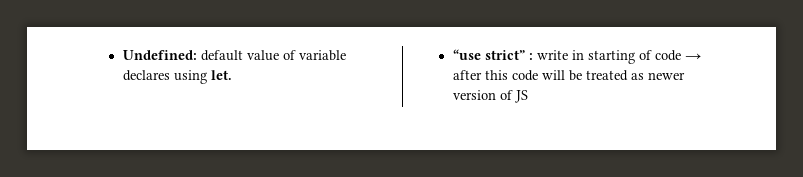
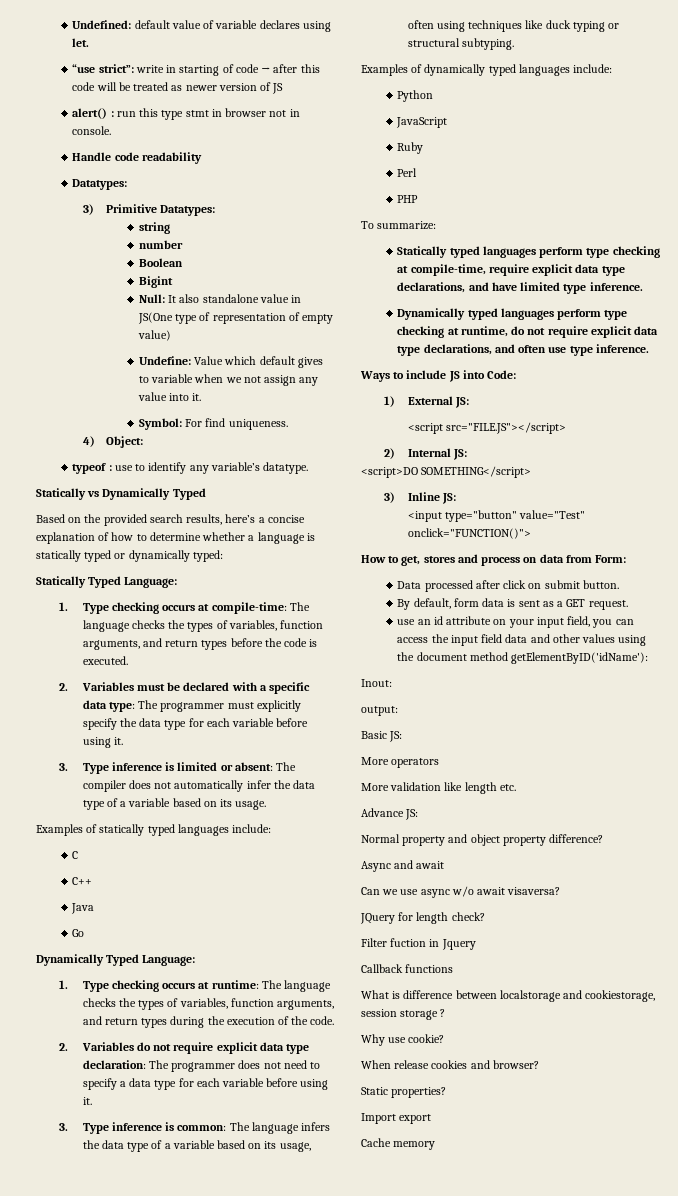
- “use strict” : write in starting of code → after this code will be treated as newer version of JS
+ “use strict”: write in starting of code → after this code will be treated as newer version of JS
+ alert() : run this type stmt in browser not in console.
+ Handle code readability
+ Datatypes:
+ 3) Primitive Datatypes:
+ string
+ number
+ Boolean
+ Bigint
+ Null: It also standalone value in JS(One type of representation of empty value)
+ Undefine: Value which default gives to variable when we not assign any value into it.
+ Symbol: For find uniqueness.
+ 4) Object:
+ typeof : use to identify any variable’s datatype.
+ Statically vs Dynamically Typed
+ Based on the provided search results, here’s a concise explanation of how to determine whether a language is statically typed or dynamically typed:
+ Statically Typed Language:
+ 1. Type checking occurs at compile-time: The language checks the types of variables, function arguments, and return types before the code is executed.
+ 2. Variables must be declared with a specific data type: The programmer must explicitly specify the data type for each variable before using it.
+ 3. Type inference is limited or absent: The compiler does not automatically infer the data type of a variable based on its usage.
+ Examples of statically typed languages include:
+ C
+ C++
+ Java
+ Go
+ Dynamically Typed Language:
+ 1. Type checking occurs at runtime: The language checks the types of variables, function arguments, and return types during the execution of the code.
+ 2. Variables do not require explicit data type declaration: The programmer does not need to specify a data type for each variable before using it.
+ 3. Type inference is common: The language infers the data type of a variable based on its usage, often using techniques like duck typing or structural subtyping.
+ Examples of dynamically typed languages include:
+ Python
+ JavaScript
+ Ruby
+ Perl
+ PHP
+ To summarize:
+ Statically typed languages perform type checking at compile-time, require explicit data type declarations, and have limited type inference.
+ Dynamically typed languages perform type checking at runtime, do not require explicit data type declarations, and often use type inference.
+ Ways to include JS into Code:
+ 1) External JS:
+ <script src="FILE.JS"></script>
+ 2) Internal JS:
+ <script>DO SOMETHING</script>
+ 3) Inline JS:
+ <input type="button" value="Test" onclick="FUNCTION()">
+ How to get, stores and process on data from Form:
+ Data processed after click on submit button.
+ By default, form data is sent as a GET request.
+ use an id attribute on your input field, you can access the input field data and other values using the document method getElementByID('idName'):
+ Inout:
+ output:
+ Basic JS:
+ More operators
+ More validation like length etc.
+ Advance JS:
+ Normal property and object property difference?
+ Async and await
+ Can we use async w/o await visaversa?
+ JQuery for length check?
+ Filter fuction in Jquery
+ Callback functions
+ What is difference between localstorage and cookiestorage, session storage ?
+ Why use cookie?
+ When release cookies and browser?
+ Static properties?
+ Import export
+ Cache memory

